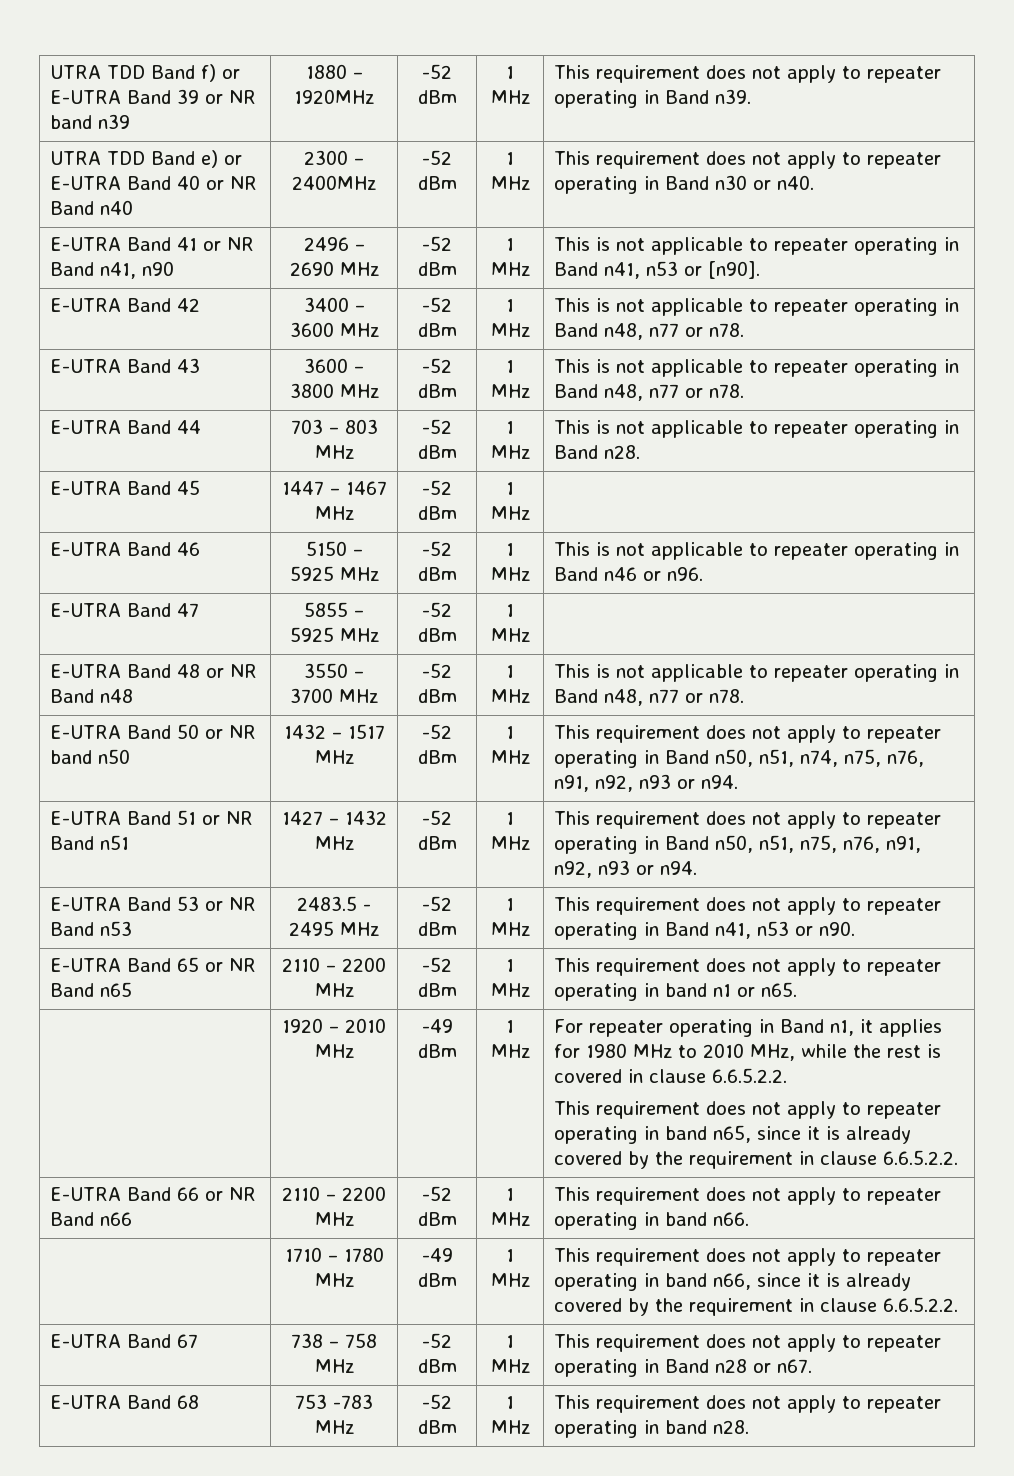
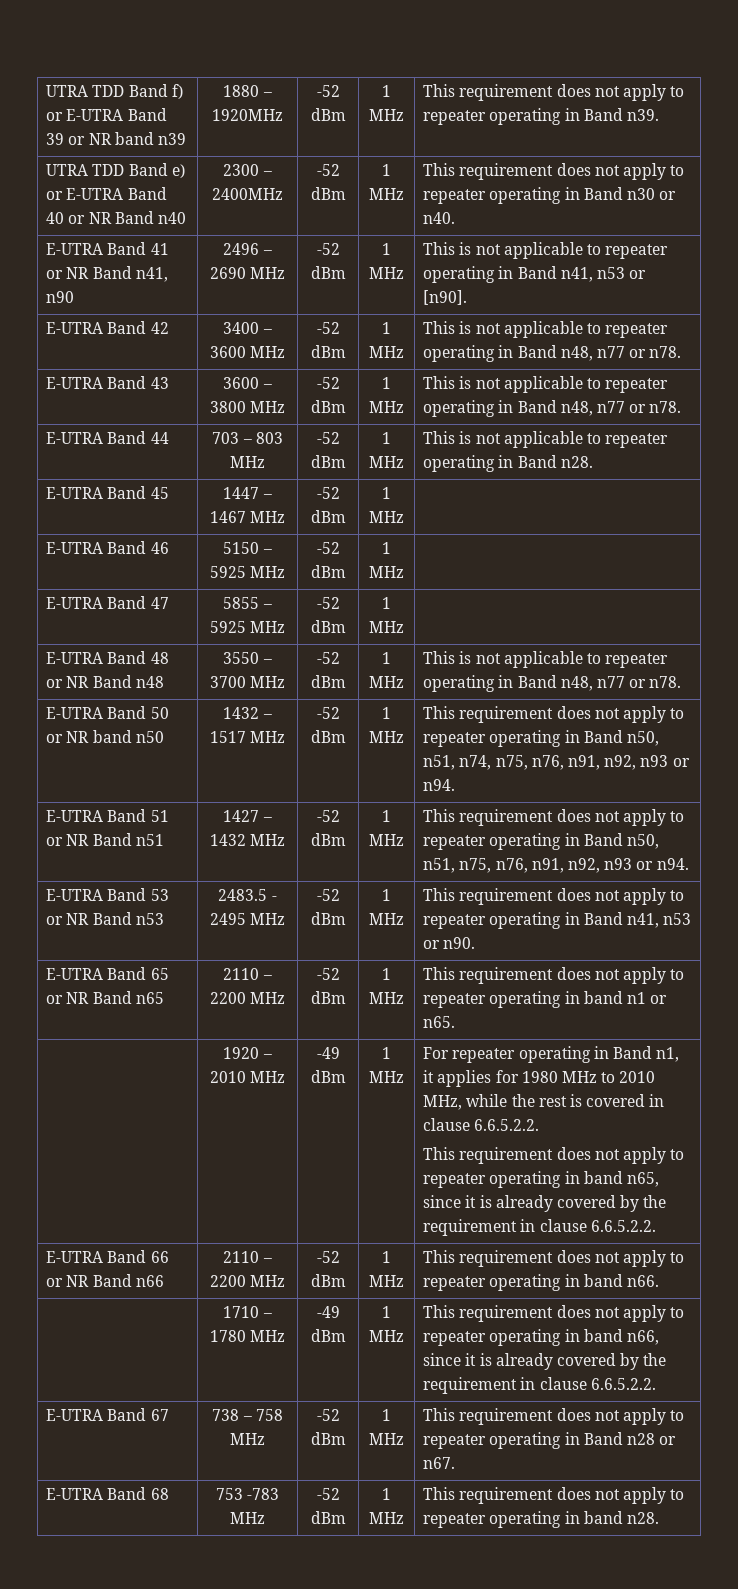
- E-UTRA Band 46 | 5150 – 5925 MHz | -52 dBm | 1 MHz | This is not applicable to repeater operating in Band n46 or n96.
+ E-UTRA Band 46 | 5150 – 5925 MHz | -52 dBm | 1 MHz |

